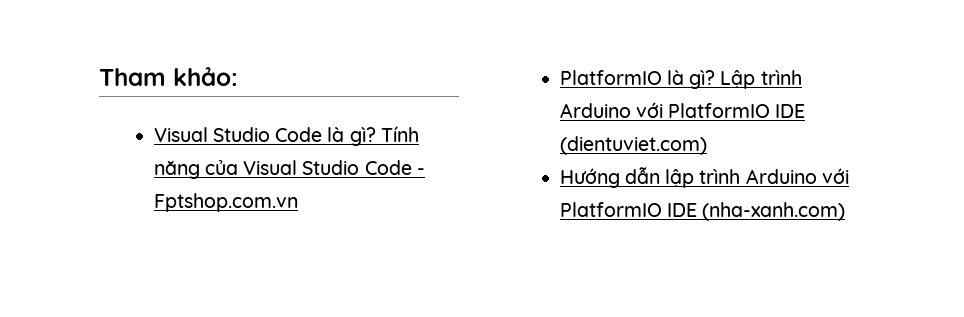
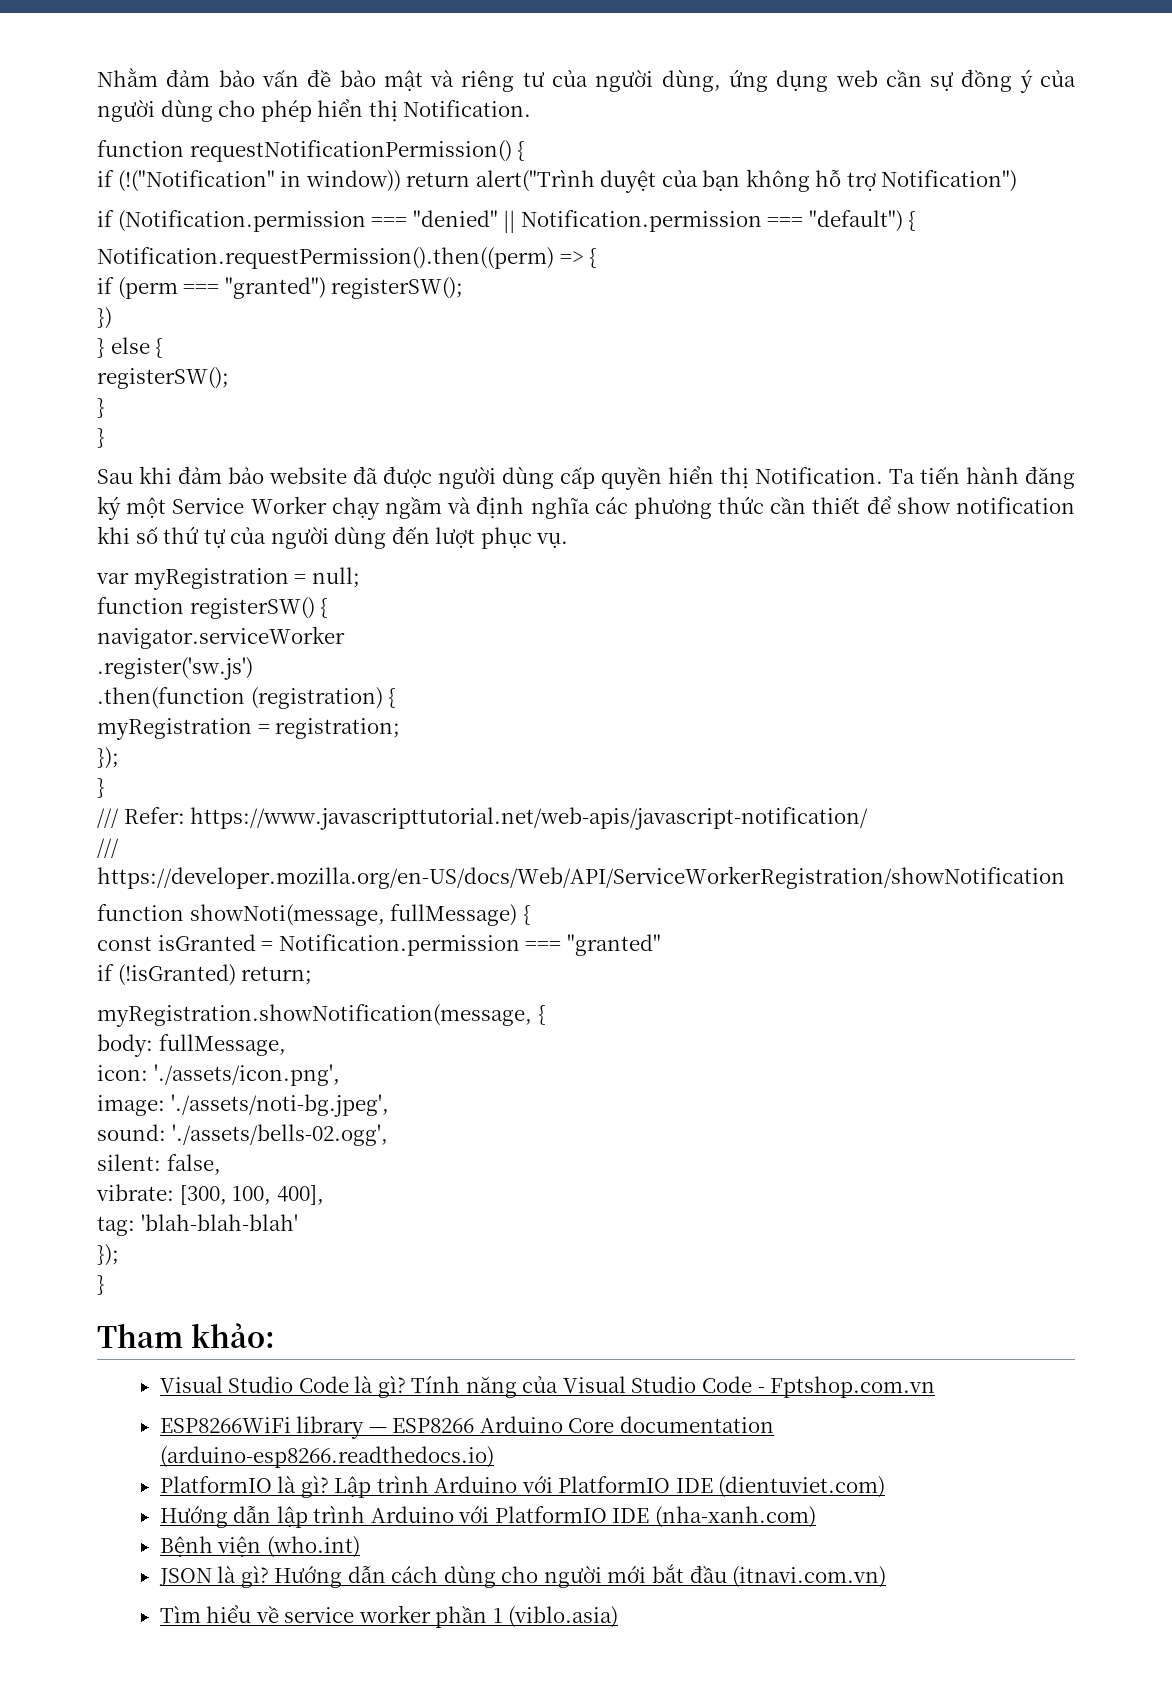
+ Nhằm đảm bảo vấn đề bảo mật và riêng tư của người dùng, ứng dụng web cần sự đồng ý của người dùng cho phép hiển thị Notification.
+ function requestNotificationPermission() {
+ if (!("Notification" in window)) return alert("Trình duyệt của bạn không hỗ trợ Notification")
+ if (Notification.permission === "denied" || Notification.permission === "default") {
+ Notification.requestPermission().then((perm) => {
+ if (perm === "granted") registerSW();
+ })
+ } else {
+ registerSW();
+ }
+ }
+ Sau khi đảm bảo website đã được người dùng cấp quyền hiển thị Notification. Ta tiến hành đăng ký một Service Worker chạy ngầm và định nghĩa các phương thức cần thiết để show notification khi số thứ tự của người dùng đến lượt phục vụ.
+ var myRegistration = null;
+ function registerSW() {
+ navigator.serviceWorker
+ .register('sw.js')
+ .then(function (registration) {
+ myRegistration = registration;
+ });
+ }
+ /// Refer: https://www.javascripttutorial.net/web-apis/javascript-notification/
+ /// https://developer.mozilla.org/en-US/docs/Web/API/ServiceWorkerRegistration/showNotification
+ function showNoti(message, fullMessage) {
+ const isGranted = Notification.permission === "granted"
+ if (!isGranted) return;
+ myRegistration.showNotification(message, {
+ body: fullMessage,
+ icon: './assets/icon.png',
+ image: './assets/noti-bg.jpeg',
+ sound: './assets/bells-02.ogg',
+ silent: false,
+ vibrate: [300, 100, 400],
+ tag: 'blah-blah-blah'
+ });
+ }
+ ESP8266WiFi library — ESP8266 Arduino Core documentation (arduino-esp8266.readthedocs.io)
+ Bệnh viện (who.int)
+ JSON là gì? Hướng dẫn cách dùng cho người mới bắt đầu (itnavi.com.vn)
+ Tìm hiểu về service worker phần 1 (viblo.asia)

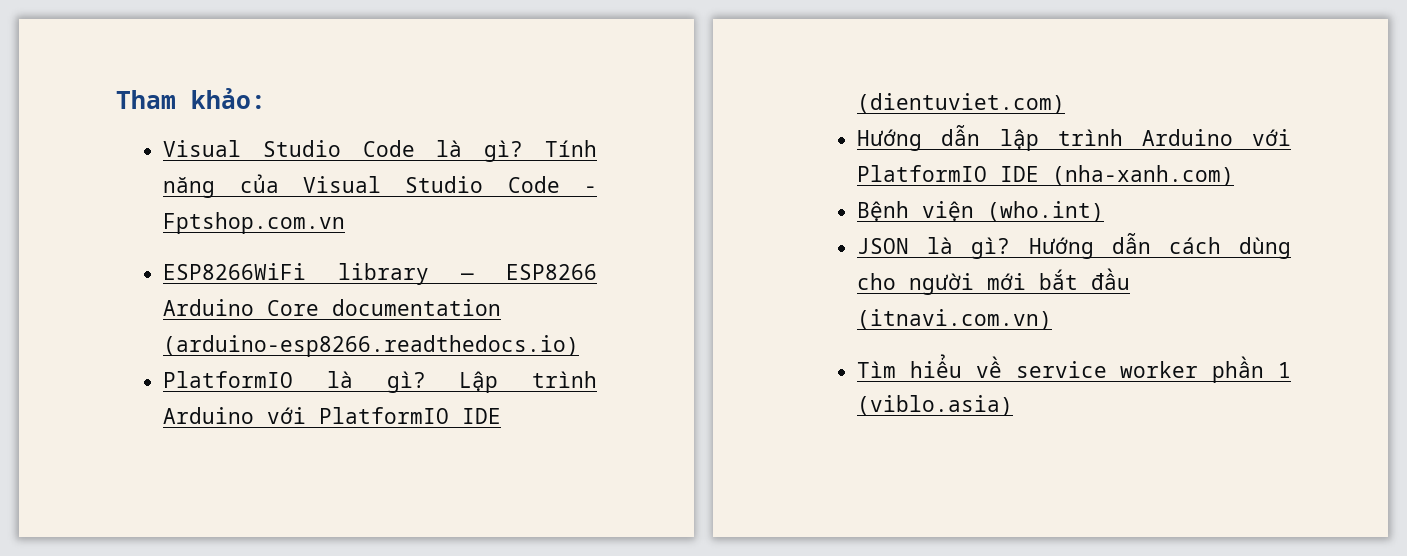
- Nhằm đảm bảo vấn đề bảo mật và riêng tư của người dùng, ứng dụng web cần sự đồng ý của người dùng cho phép hiển thị Notification.
- function requestNotificationPermission() {
- if (!("Notification" in window)) return alert("Trình duyệt của bạn không hỗ trợ Notification")
- if (Notification.permission === "denied" || Notification.permission === "default") {
- Notification.requestPermission().then((perm) => {
- if (perm === "granted") registerSW();
- })
- } else {
- registerSW();
- }
- }
- Sau khi đảm bảo website đã được người dùng cấp quyền hiển thị Notification. Ta tiến hành đăng ký một Service Worker chạy ngầm và định nghĩa các phương thức cần thiết để show notification khi số thứ tự của người dùng đến lượt phục vụ.
- var myRegistration = null;
- function registerSW() {
- navigator.serviceWorker
- .register('sw.js')
- .then(function (registration) {
- myRegistration = registration;
- });
- }
- /// Refer: https://www.javascripttutorial.net/web-apis/javascript-notification/
- /// https://developer.mozilla.org/en-US/docs/Web/API/ServiceWorkerRegistration/showNotification
- function showNoti(message, fullMessage) {
- const isGranted = Notification.permission === "granted"
- if (!isGranted) return;
- myRegistration.showNotification(message, {
- body: fullMessage,
- icon: './assets/icon.png',
- image: './assets/noti-bg.jpeg',
- sound: './assets/bells-02.ogg',
- silent: false,
- vibrate: [300, 100, 400],
- tag: 'blah-blah-blah'
- });
- }

